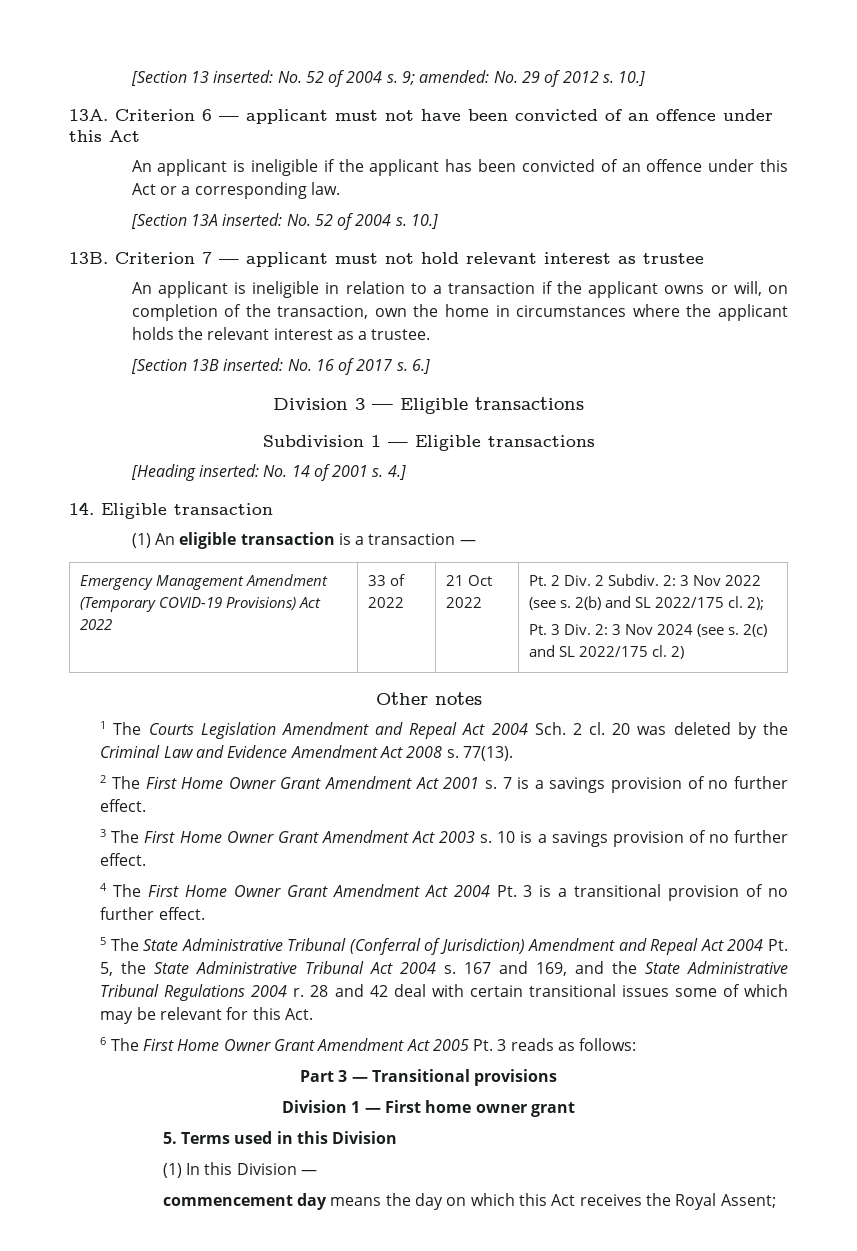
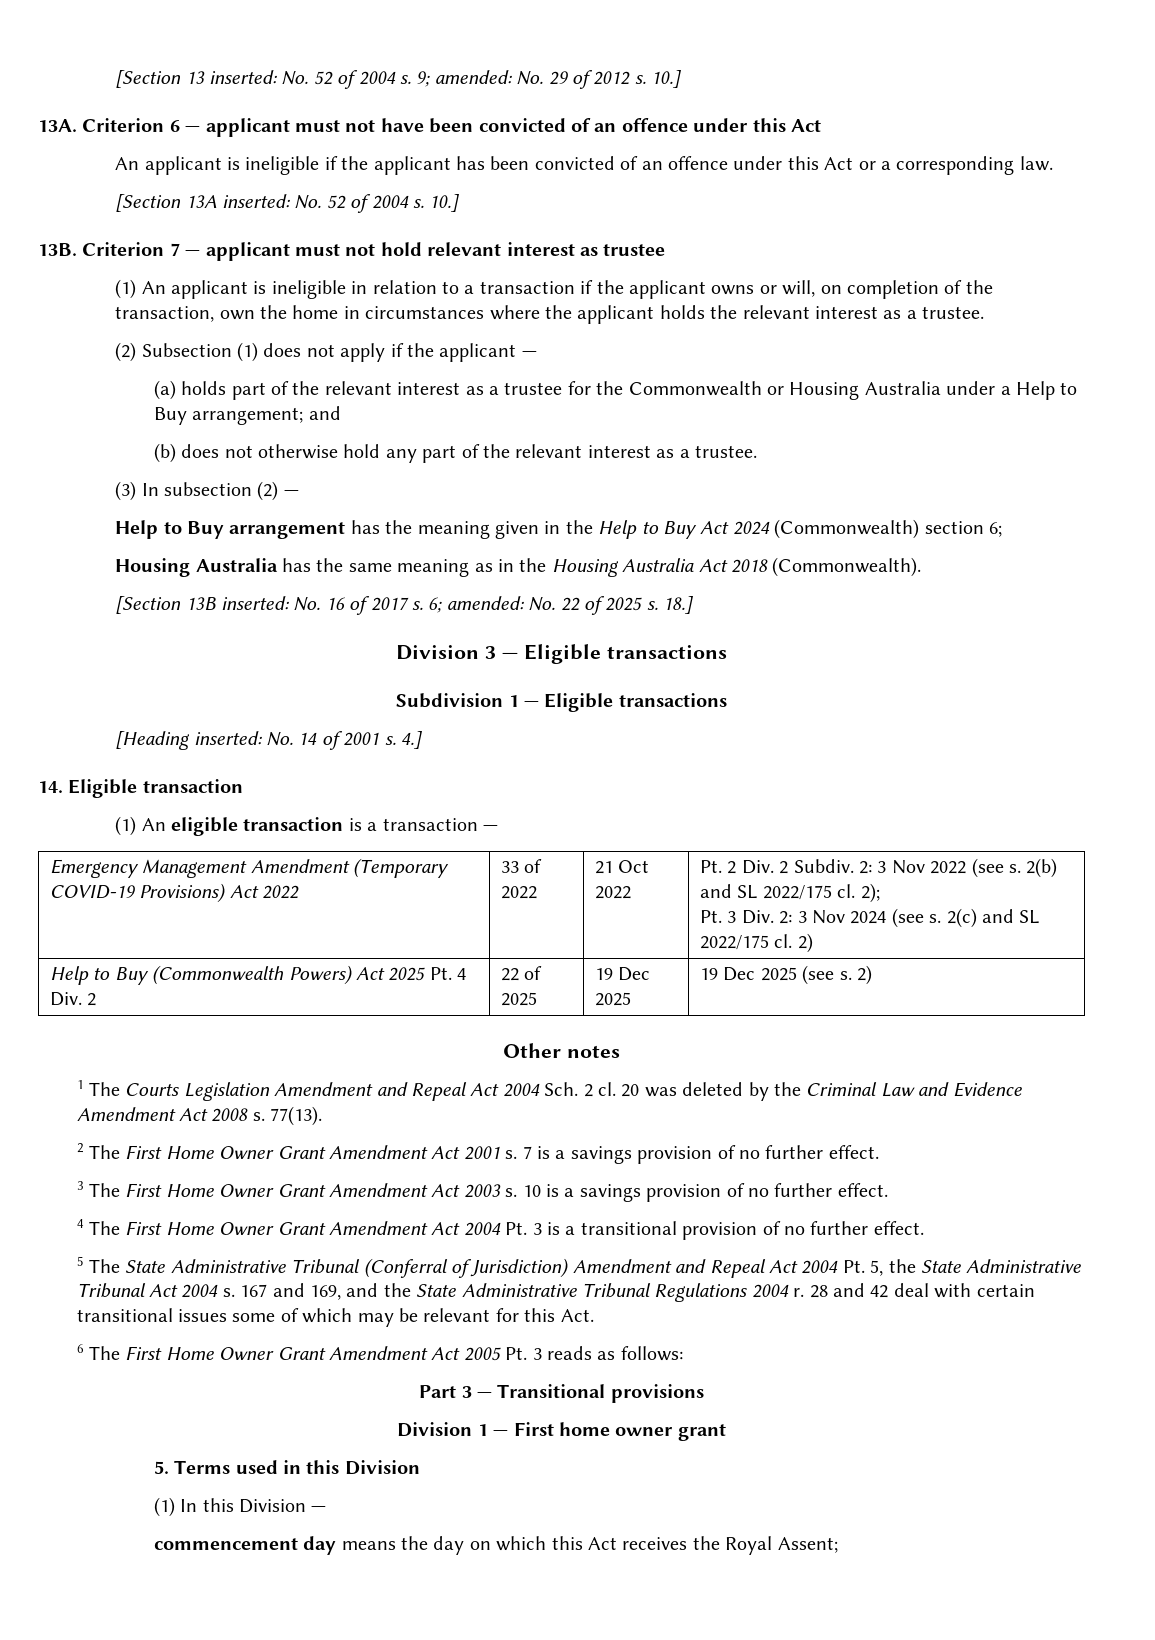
- An applicant is ineligible in relation to a transaction if the applicant owns or will, on completion of the transaction, own the home in circumstances where the applicant holds the relevant interest as a trustee.
+ (1) An applicant is ineligible in relation to a transaction if the applicant owns or will, on completion of the transaction, own the home in circumstances where the applicant holds the relevant interest as a trustee.
+ (2) Subsection (1) does not apply if the applicant —
+ (a) holds part of the relevant interest as a trustee for the Commonwealth or Housing Australia under a Help to Buy arrangement; and
+ (b) does not otherwise hold any part of the relevant interest as a trustee.
+ (3) In subsection (2) —
+ Help to Buy arrangement has the meaning given in the Help to Buy Act 2024 (Commonwealth) section 6;
+ Housing Australia has the same meaning as in the Housing Australia Act 2018 (Commonwealth).
- 6.]
+ 6; amended: No. 22 of 2025 s. 18.]
+ Help to Buy (Commonwealth Powers) Act 2025 Pt. 4 Div. 2 | 22 of 2025 | 19 Dec 2025 | 19 Dec 2025 (see s. 2)

